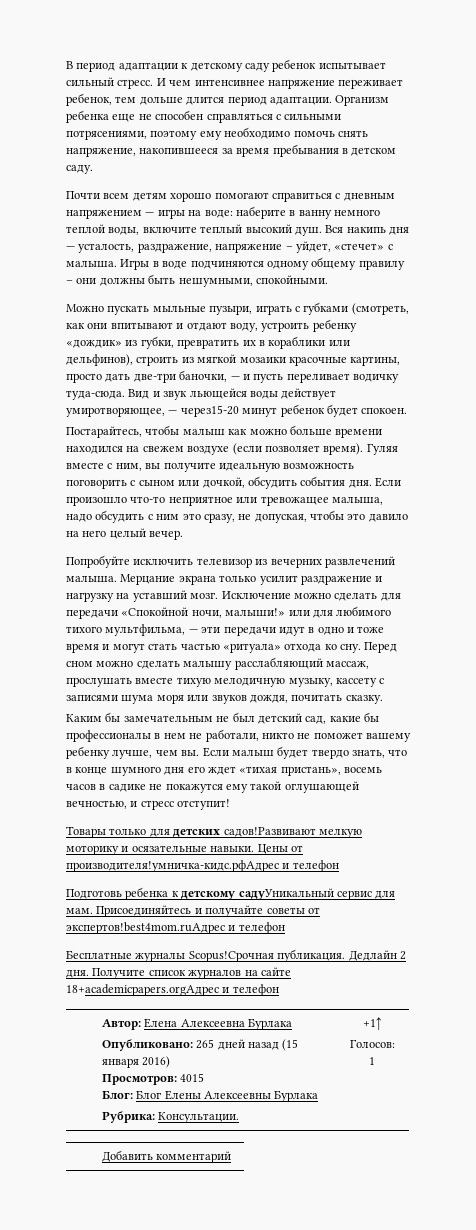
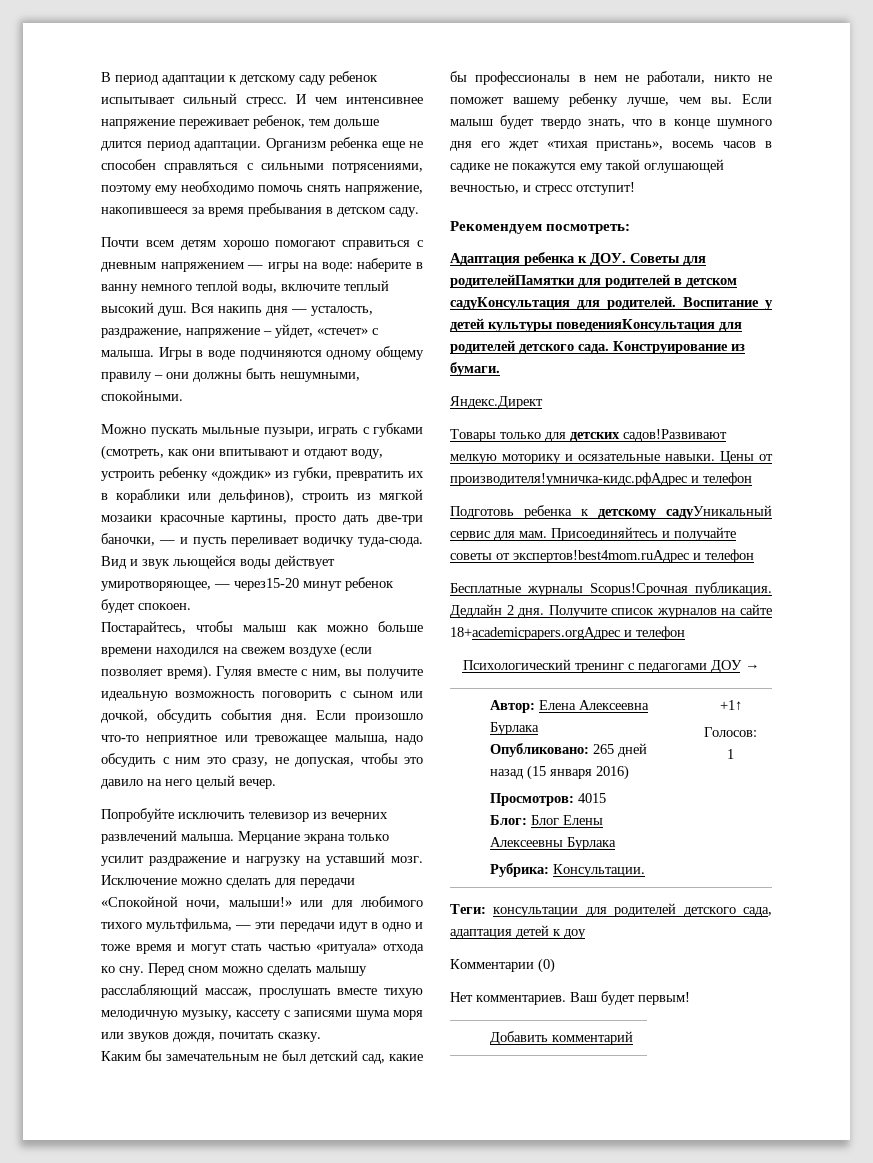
+ Рекомендуем посмотреть:
+ Адаптация ребенка к ДОУ. Советы для родителейПамятки для родителей в детском садуКонсультация для родителей. Воспитание у детей культуры поведенияКонсультация для родителей детского сада. Конструирование из бумаги.
+ Яндекс.Директ
+ Психологический тренинг с педагогами ДОУ →
+ Теги: консультации для родителей детского сада, адаптация детей к доу
+ Комментарии (0)
+ Нет комментариев. Ваш будет первым!

